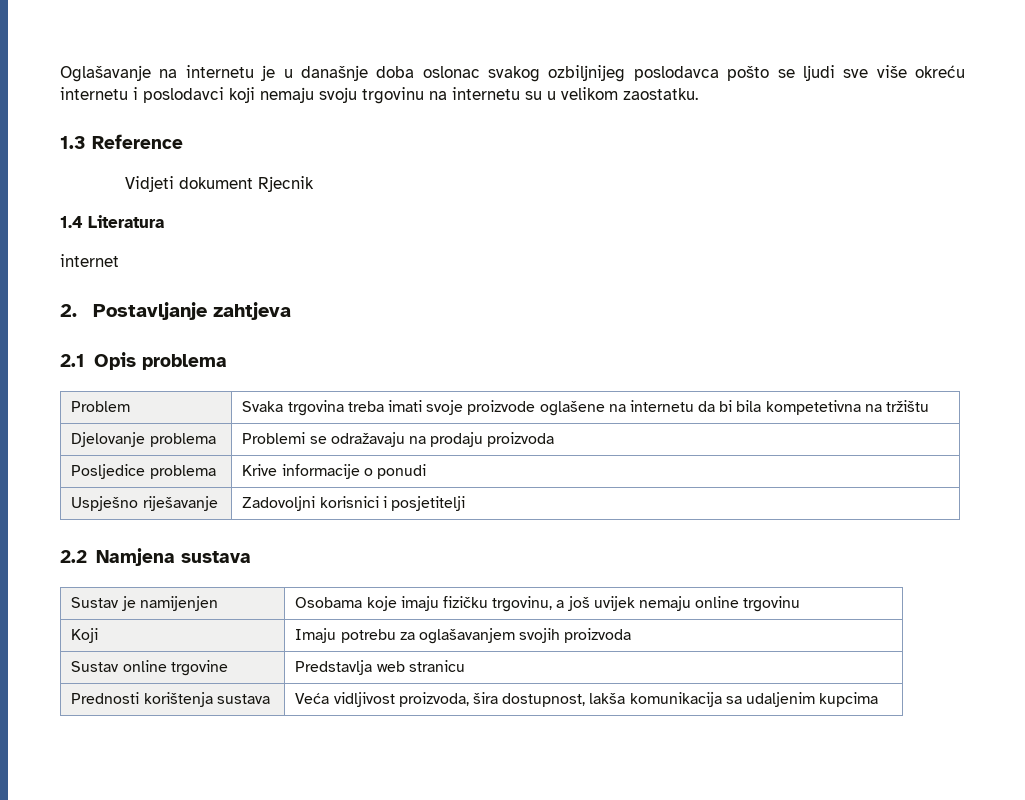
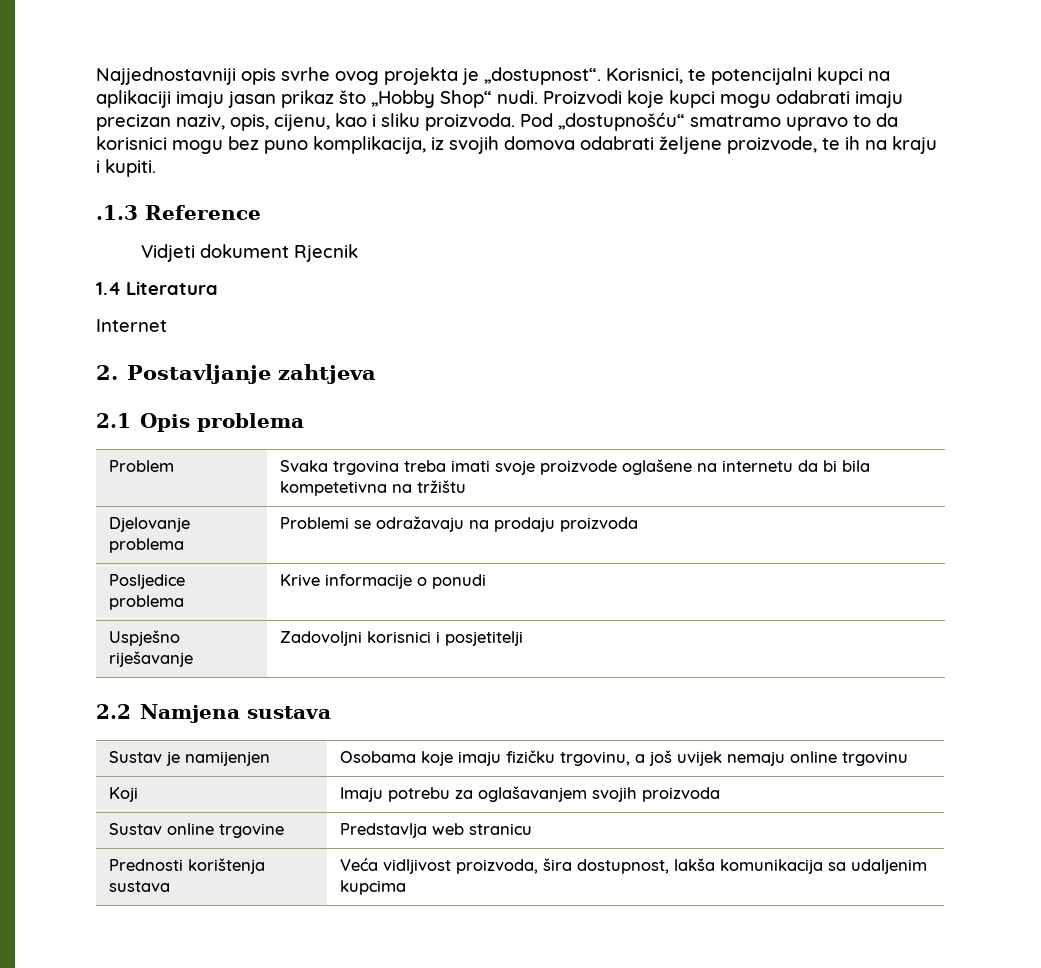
- Oglašavanje na internetu je u današnje doba oslonac svakog ozbiljnijeg poslodavca pošto se ljudi sve više okreću internetu i poslodavci koji nemaju svoju trgovinu na internetu su u velikom zaostatku.
- 1.3 Reference
+ Najjednostavniji opis svrhe ovog projekta je „dostupnost“. Korisnici, te potencijalni kupci na aplikaciji imaju jasan prikaz što „Hobby Shop“ nudi. Proizvodi koje kupci mogu odabrati imaju precizan naziv, opis, cijenu, kao i sliku proizvoda. Pod „dostupnošću“ smatramo upravo to da korisnici mogu bez puno komplikacija, iz svojih domova odabrati željene proizvode, te ih na kraju i kupiti.
+ .1.3 Reference
- internet
+ Internet

